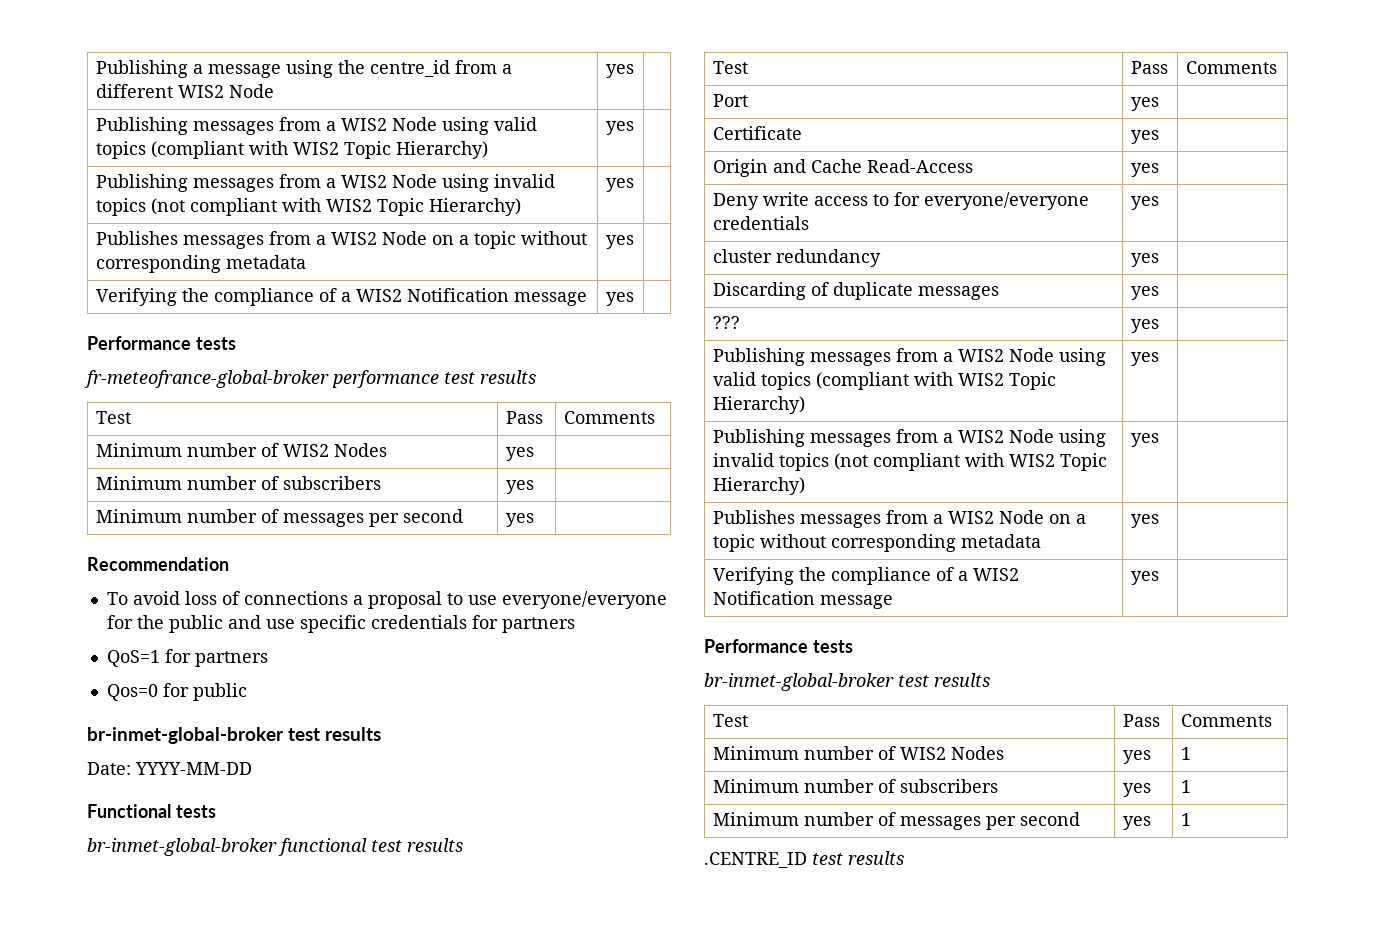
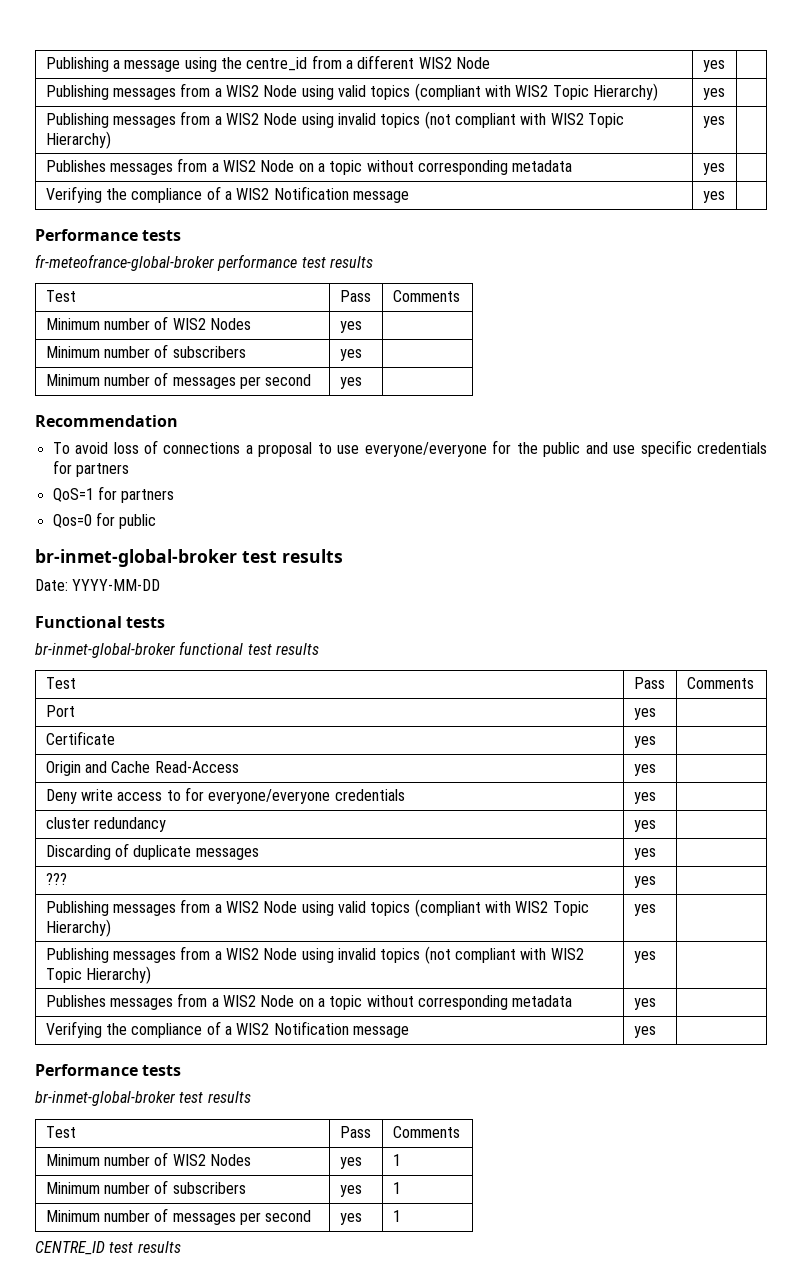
- .CENTRE_ID test results
+ CENTRE_ID test results

